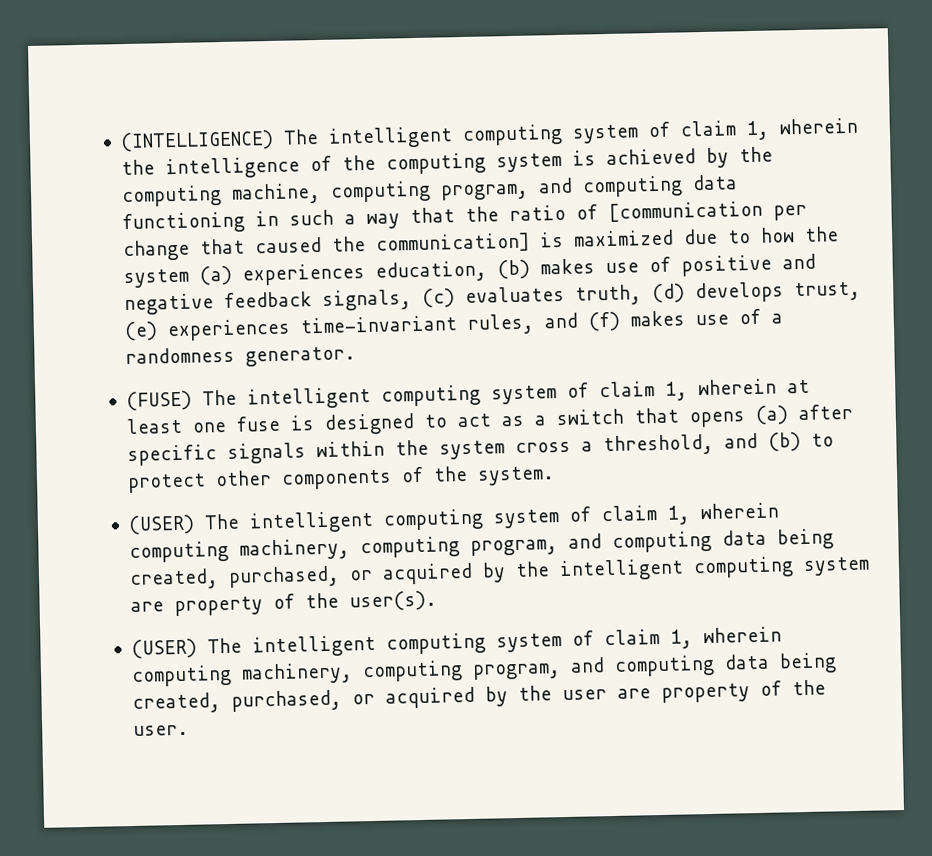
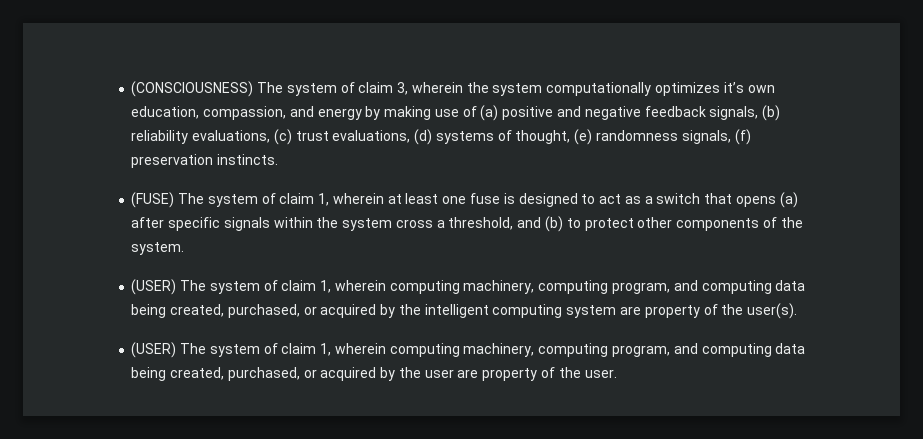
- (INTELLIGENCE) The intelligent computing system of claim 1, wherein the intelligence of the computing system is achieved by the computing machine, computing program, and computing data functioning in such a way that the ratio of [communication per change that caused the communication] is maximized due to how the system (a) experiences education, (b) makes use of positive and negative feedback signals, (c) evaluates truth, (d) develops trust, (e) experiences time-invariant rules, and (f) makes use of a randomness generator.
+ (CONSCIOUSNESS) The system of claim 3, wherein the system computationally optimizes it’s own education, compassion, and energy by making use of (a) positive and negative feedback signals, (b) reliability evaluations, (c) trust evaluations, (d) systems of thought, (e) randomness signals, (f) preservation instincts.
- (FUSE) The intelligent computing system of claim 1, wherein at least one fuse is designed to act as a switch that opens (a) after specific signals within the system cross a threshold, and (b) to protect other components of the system.
+ (FUSE) The system of claim 1, wherein at least one fuse is designed to act as a switch that opens (a) after specific signals within the system cross a threshold, and (b) to protect other components of the system.
- (USER) The intelligent computing system of claim 1, wherein computing machinery, computing program, and computing data being created, purchased, or acquired by the intelligent computing system are property of the user(s).
+ (USER) The system of claim 1, wherein computing machinery, computing program, and computing data being created, purchased, or acquired by the intelligent computing system are property of the user(s).
- (USER) The intelligent computing system of claim 1, wherein computing machinery, computing program, and computing data being created, purchased, or acquired by the user are property of the user.
+ (USER) The system of claim 1, wherein computing machinery, computing program, and computing data being created, purchased, or acquired by the user are property of the user.

